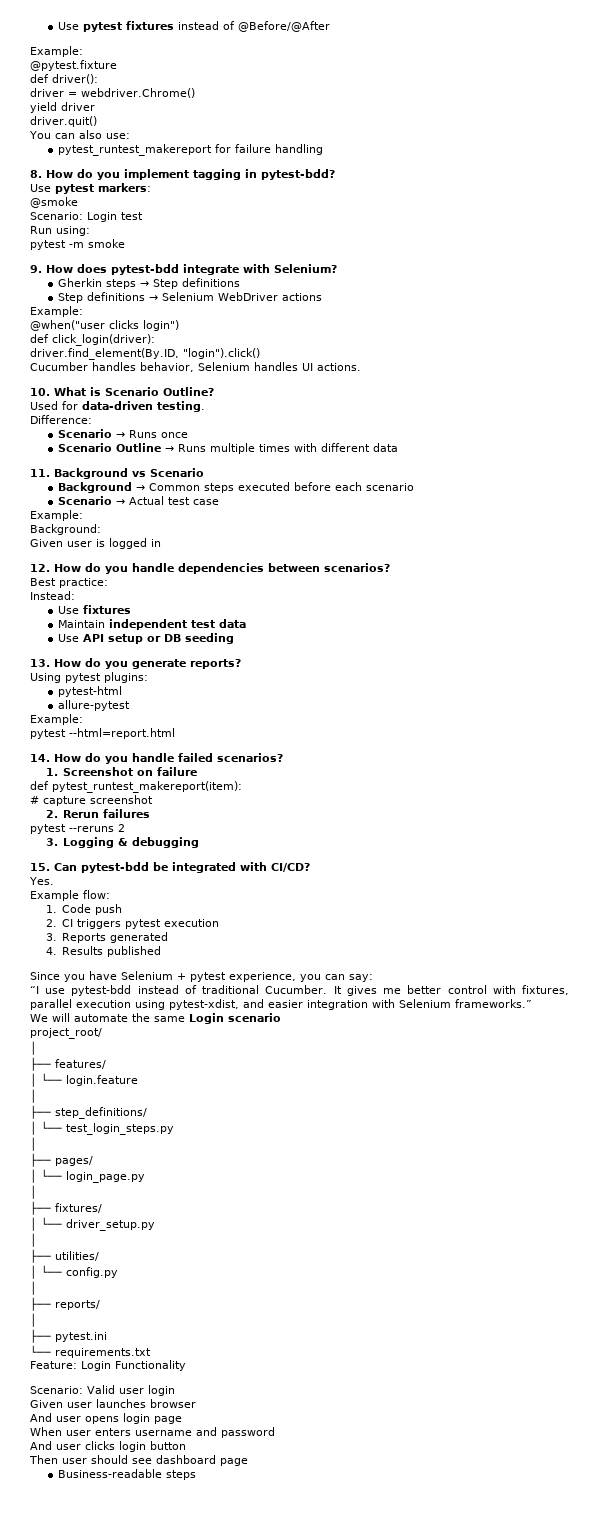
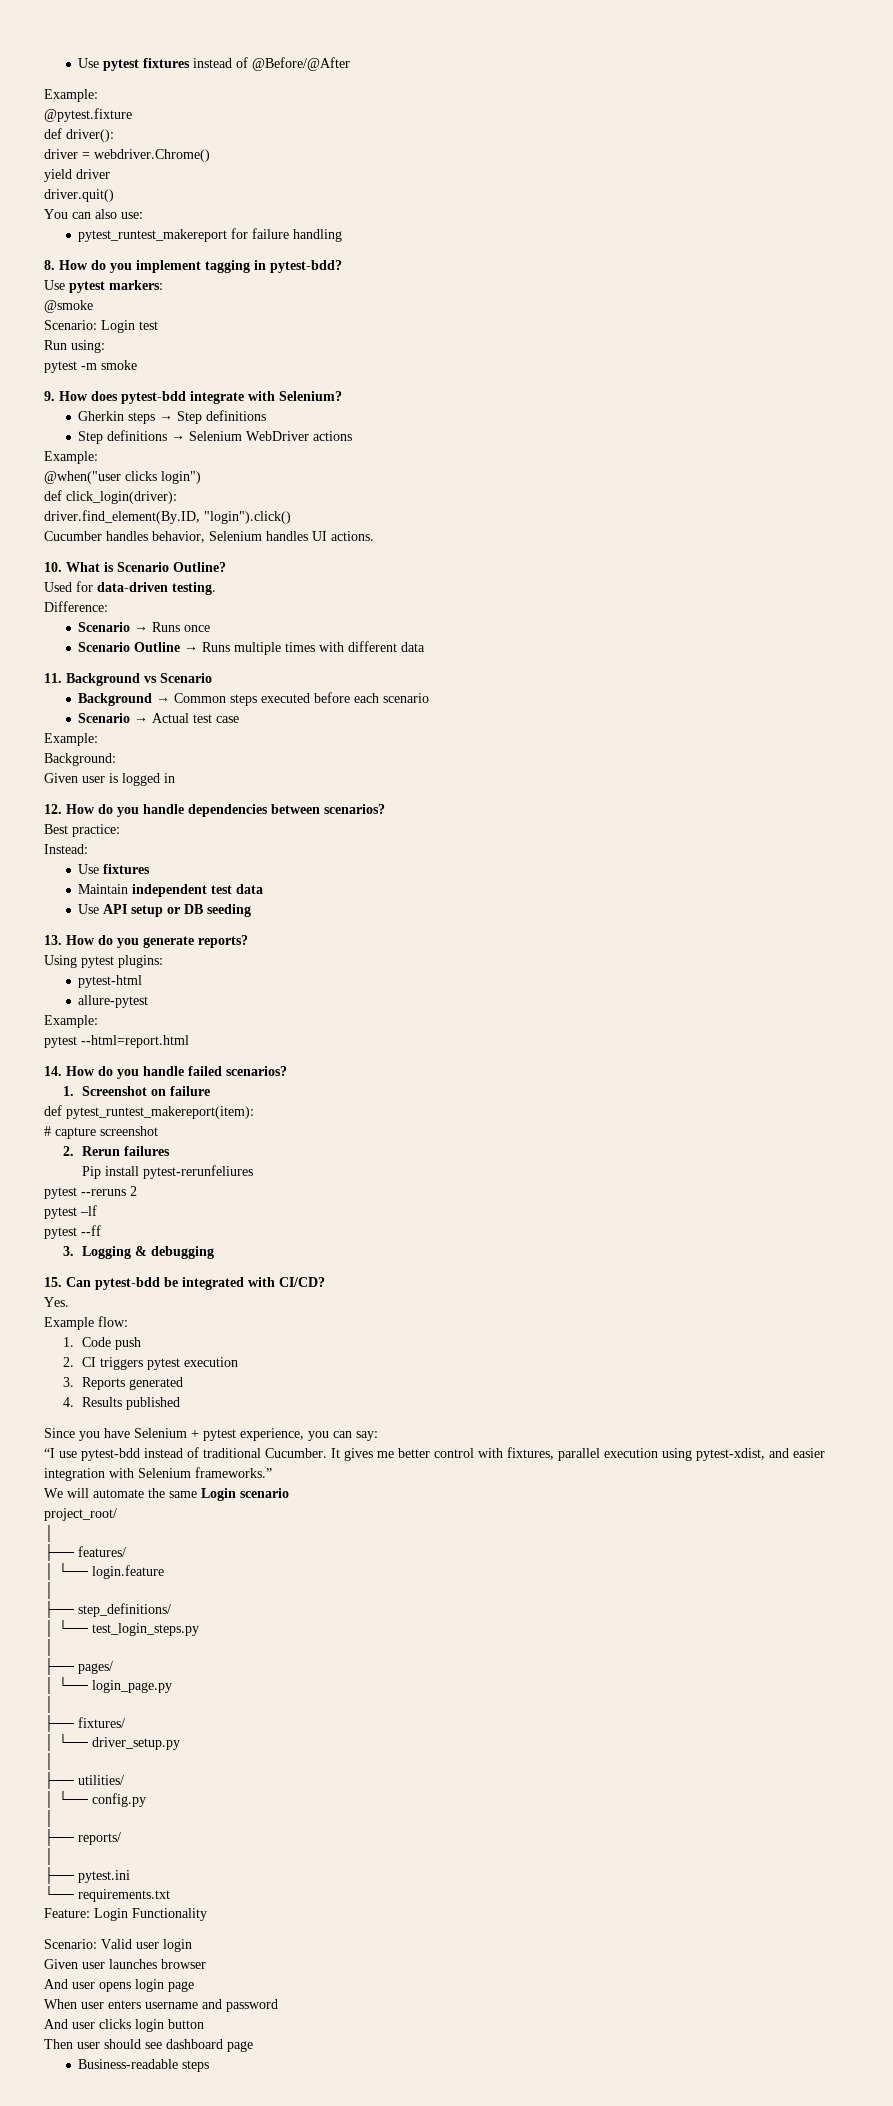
+ Pip install pytest-rerunfeliures
+ pytest –lf
+ pytest --ff

